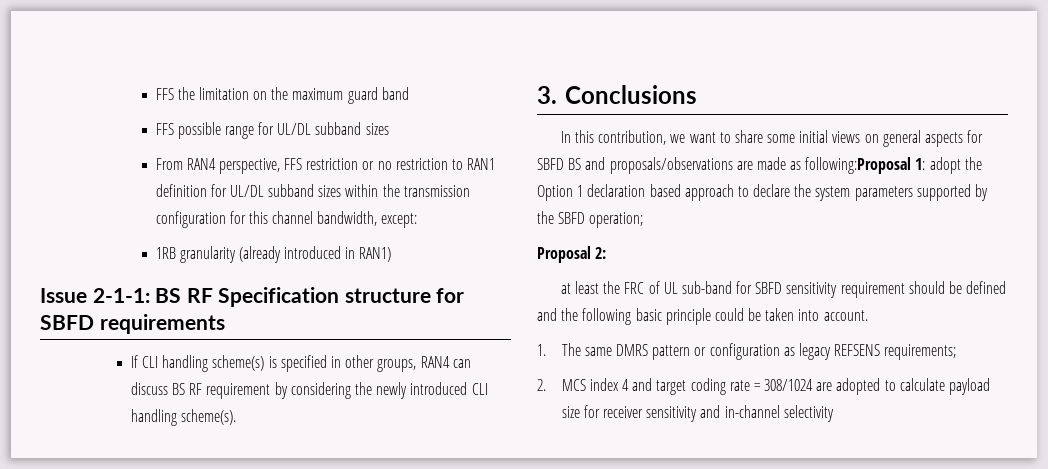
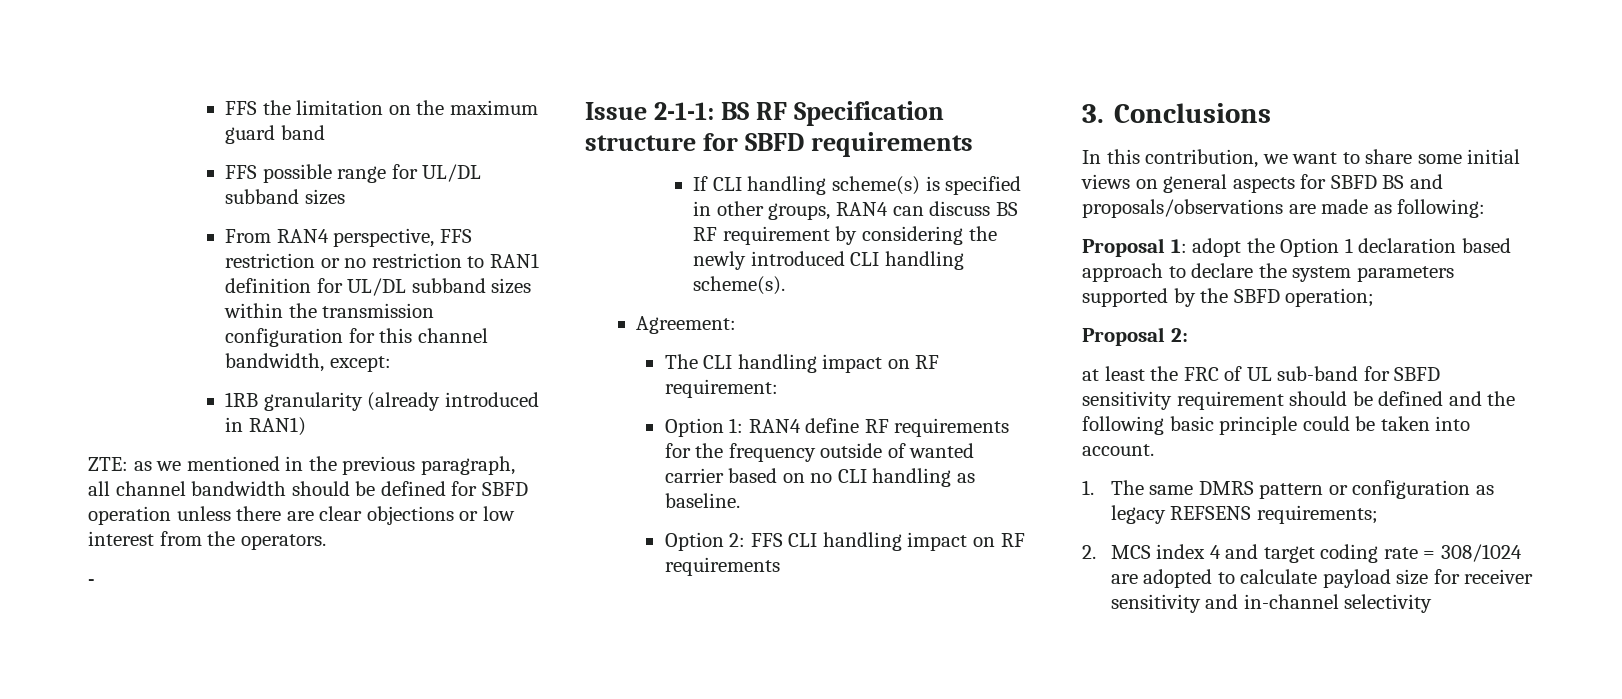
+ ZTE: as we mentioned in the previous paragraph, all channel bandwidth should be defined for SBFD operation unless there are clear objections or low interest from the operators.
+ -
+ Agreement:
+ The CLI handling impact on RF requirement:
+ Option 1: RAN4 define RF requirements for the frequency outside of wanted carrier based on no CLI handling as baseline.
+ Option 2: FFS CLI handling impact on RF requirements
- In this contribution, we want to share some initial views on general aspects for SBFD BS and proposals/observations are made as following:Proposal 1: adopt the Option 1 declaration based approach to declare the system parameters supported by the SBFD operation;
+ In this contribution, we want to share some initial views on general aspects for SBFD BS and proposals/observations are made as following:
+ Proposal 1: adopt the Option 1 declaration based approach to declare the system parameters supported by the SBFD operation;

